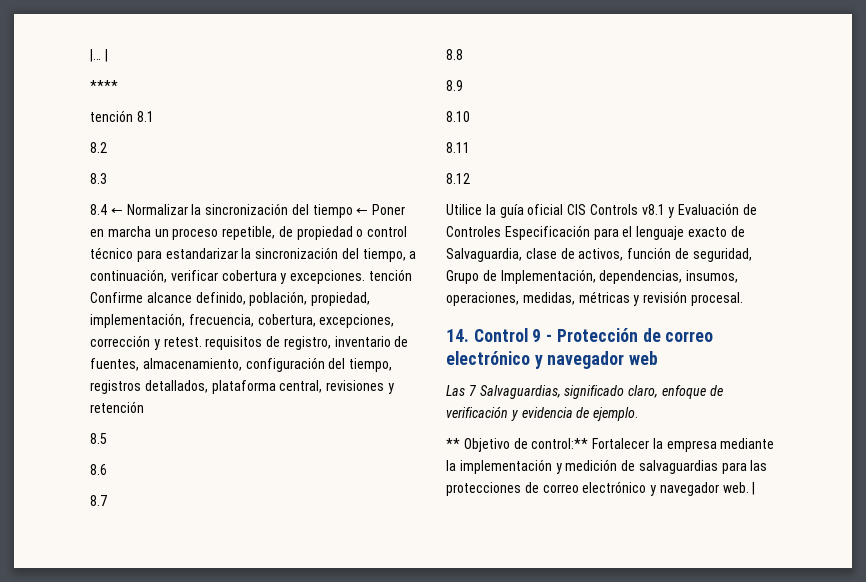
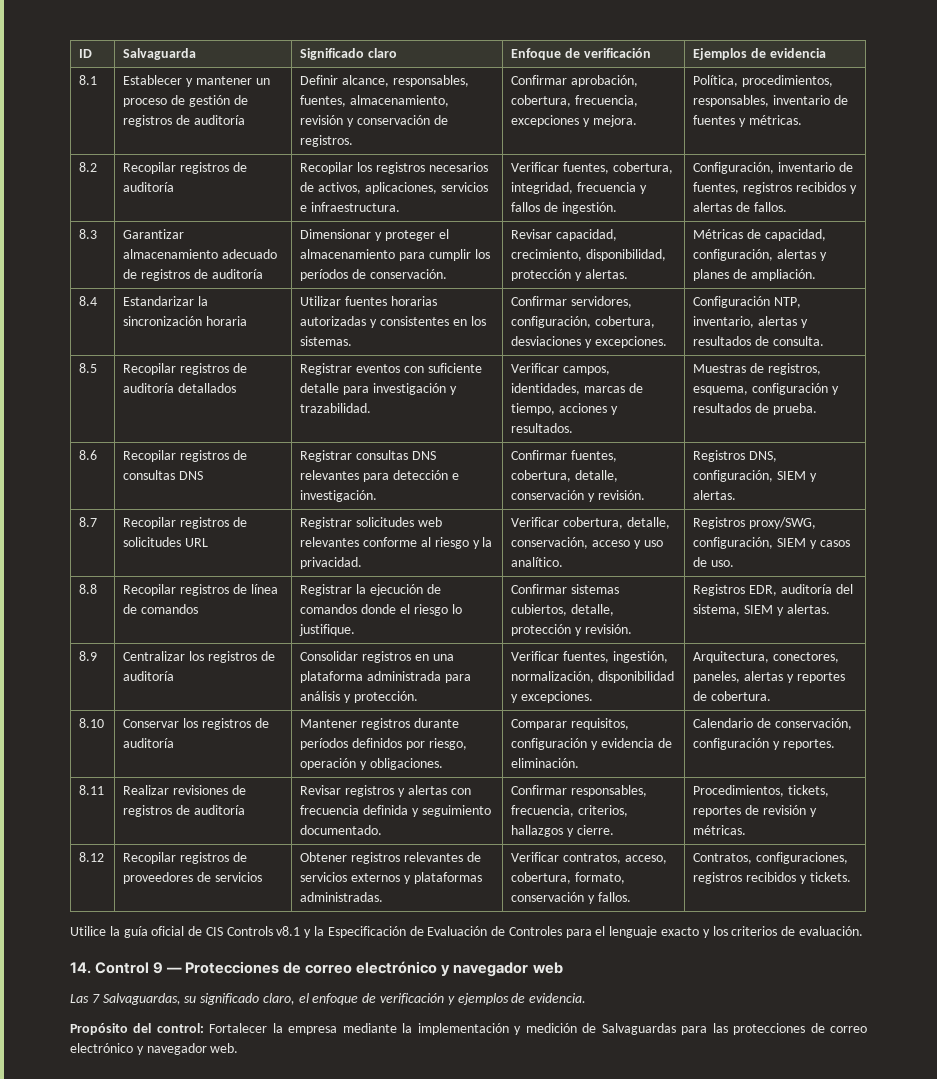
- |… |
- ****
- tención 8.1
- 8.2
- 8.3
- 8.4 ← Normalizar la sincronización del tiempo ← Poner en marcha un proceso repetible, de propiedad o control técnico para estandarizar la sincronización del tiempo, a continuación, verificar cobertura y excepciones. tención Confirme alcance definido, población, propiedad, implementación, frecuencia, cobertura, excepciones, corrección y retest. requisitos de registro, inventario de fuentes, almacenamiento, configuración del tiempo, registros detallados, plataforma central, revisiones y retención
- 8.5
- 8.6
- 8.7
- 8.8
- 8.9
- 8.10
- 8.11
- 8.12
+ ID | Salvaguarda | Significado claro | Enfoque de verificación | Ejemplos de evidencia
+ 8.1 | Establecer y mantener un proceso de gestión de registros de auditoría | Definir alcance, responsables, fuentes, almacenamiento, revisión y conservación de registros. | Confirmar aprobación, cobertura, frecuencia, excepciones y mejora. | Política, procedimientos, responsables, inventario de fuentes y métricas.
+ 8.2 | Recopilar registros de auditoría | Recopilar los registros necesarios de activos, aplicaciones, servicios e infraestructura. | Verificar fuentes, cobertura, integridad, frecuencia y fallos de ingestión. | Configuración, inventario de fuentes, registros recibidos y alertas de fallos.
+ 8.3 | Garantizar almacenamiento adecuado de registros de auditoría | Dimensionar y proteger el almacenamiento para cumplir los períodos de conservación. | Revisar capacidad, crecimiento, disponibilidad, protección y alertas. | Métricas de capacidad, configuración, alertas y planes de ampliación.
+ 8.4 | Estandarizar la sincronización horaria | Utilizar fuentes horarias autorizadas y consistentes en los sistemas. | Confirmar servidores, configuración, cobertura, desviaciones y excepciones. | Configuración NTP, inventario, alertas y resultados de consulta.
+ 8.5 | Recopilar registros de auditoría detallados | Registrar eventos con suficiente detalle para investigación y trazabilidad. | Verificar campos, identidades, marcas de tiempo, acciones y resultados. | Muestras de registros, esquema, configuración y resultados de prueba.
+ 8.6 | Recopilar registros de consultas DNS | Registrar consultas DNS relevantes para detección e investigación. | Confirmar fuentes, cobertura, detalle, conservación y revisión. | Registros DNS, configuración, SIEM y alertas.
+ 8.7 | Recopilar registros de solicitudes URL | Registrar solicitudes web relevantes conforme al riesgo y la privacidad. | Verificar cobertura, detalle, conservación, acceso y uso analítico. | Registros proxy/SWG, configuración, SIEM y casos de uso.
+ 8.8 | Recopilar registros de línea de comandos | Registrar la ejecución de comandos donde el riesgo lo justifique. | Confirmar sistemas cubiertos, detalle, protección y revisión. | Registros EDR, auditoría del sistema, SIEM y alertas.
+ 8.9 | Centralizar los registros de auditoría | Consolidar registros en una plataforma administrada para análisis y protección. | Verificar fuentes, ingestión, normalización, disponibilidad y excepciones. | Arquitectura, conectores, paneles, alertas y reportes de cobertura.
+ 8.10 | Conservar los registros de auditoría | Mantener registros durante períodos definidos por riesgo, operación y obligaciones. | Comparar requisitos, configuración y evidencia de eliminación. | Calendario de conservación, configuración y reportes.
+ 8.11 | Realizar revisiones de registros de auditoría | Revisar registros y alertas con frecuencia definida y seguimiento documentado. | Confirmar responsables, frecuencia, criterios, hallazgos y cierre. | Procedimientos, tickets, reportes de revisión y métricas.
+ 8.12 | Recopilar registros de proveedores de servicios | Obtener registros relevantes de servicios externos y plataformas administradas. | Verificar contratos, acceso, cobertura, formato, conservación y fallos. | Contratos, configuraciones, registros recibidos y tickets.
- Utilice la guía oficial CIS Controls v8.1 y Evaluación de Controles Especificación para el lenguaje exacto de Salvaguardia, clase de activos, función de seguridad, Grupo de Implementación, dependencias, insumos, operaciones, medidas, métricas y revisión procesal.
+ Utilice la guía oficial de CIS Controls v8.1 y la Especificación de Evaluación de Controles para el lenguaje exacto y los criterios de evaluación.
- 14. Control 9 - Protección de correo electrónico y navegador web
+ 14. Control 9 — Protecciones de correo electrónico y navegador web
- Las 7 Salvaguardias, significado claro, enfoque de verificación y evidencia de ejemplo.
- ** Objetivo de control:** Fortalecer la empresa mediante la implementación y medición de salvaguardias para las protecciones de correo electrónico y navegador web. |
+ Las 7 Salvaguardas, su significado claro, el enfoque de verificación y ejemplos de evidencia.
+ Propósito del control: Fortalecer la empresa mediante la implementación y medición de Salvaguardas para las protecciones de correo electrónico y navegador web.

